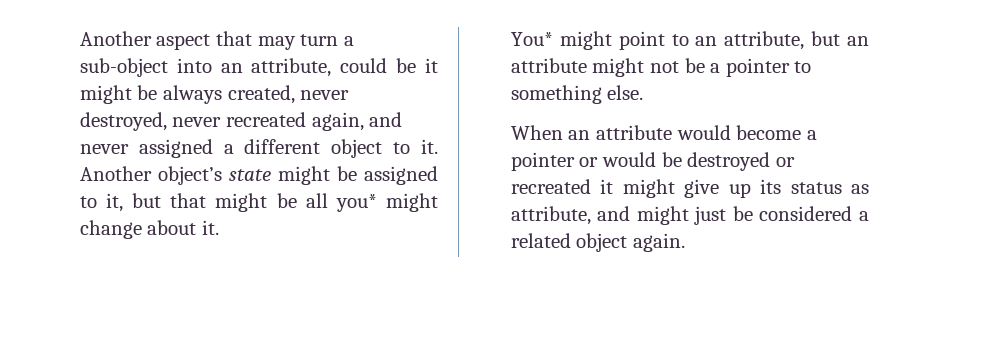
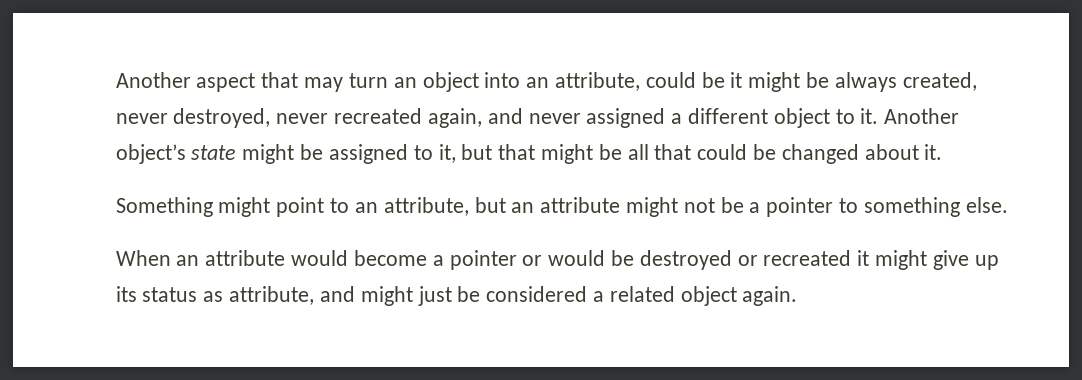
- Another aspect that may turn a sub-object into an attribute, could be it might be always created, never destroyed, never recreated again, and never assigned a different object to it.
+ Another aspect that may turn an object into an attribute, could be it might be always created, never destroyed, never recreated again, and never assigned a different object to it.
- Another object’s state might be assigned to it, but that might be all you* might change about it.
+ Another object’s state might be assigned to it, but that might be all that could be changed about it.
- You* might point to an attribute, but an attribute might not be a pointer to something else.
+ Something might point to an attribute, but an attribute might not be a pointer to something else.

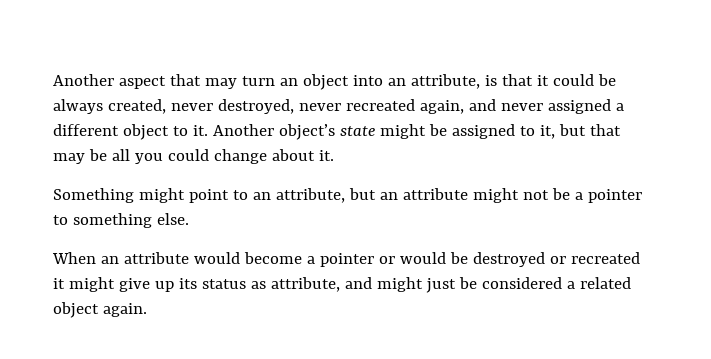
- Another aspect that may turn an object into an attribute, could be it might be always created, never destroyed, never recreated again, and never assigned a different object to it.
+ Another aspect that may turn an object into an attribute, is that it could be always created, never destroyed, never recreated again, and never assigned a different object to it.
- Another object’s state might be assigned to it, but that might be all that could be changed about it.
+ Another object’s state might be assigned to it, but that may be all you could change about it.

